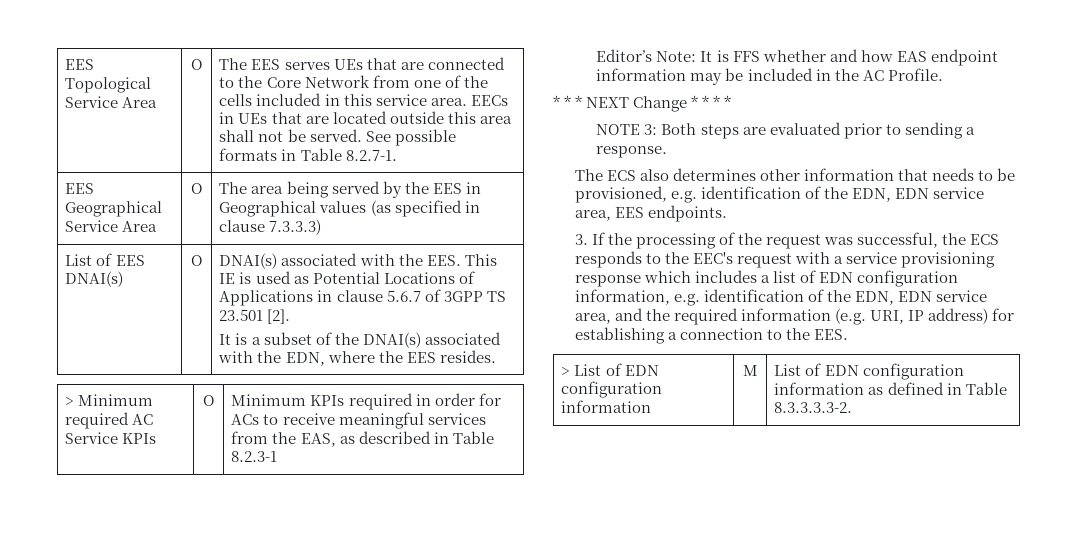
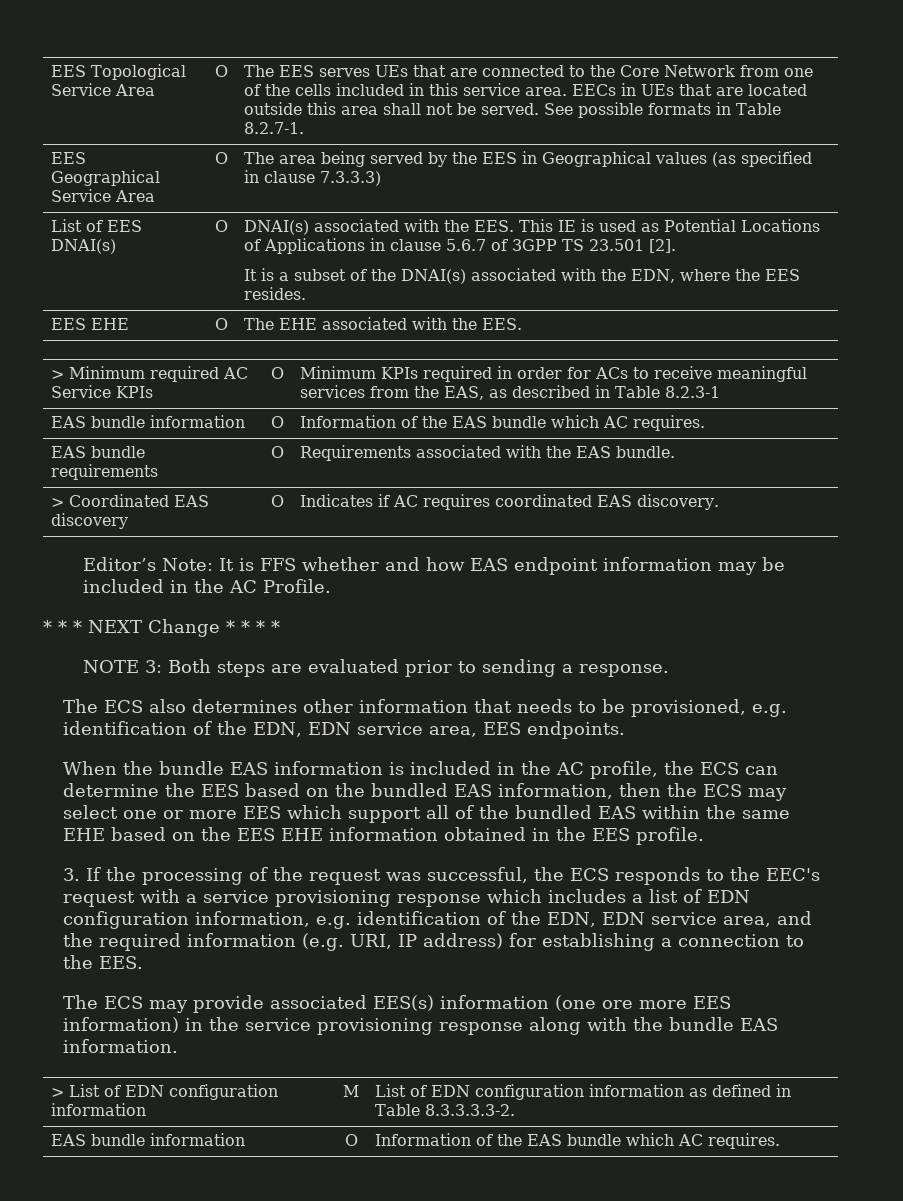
+ EES EHE | O | The EHE associated with the EES.
  > Minimum required AC Service KPIs | O | Minimum KPIs required in order for ACs to receive meaningful services from the EAS, as described in Table 8.2.3-1
+ EAS bundle information | O | Information of the EAS bundle which AC requires.
+ EAS bundle requirements | O | Requirements associated with the EAS bundle.
+ > Coordinated EAS discovery | O | Indicates if AC requires coordinated EAS discovery.
+ When the bundle EAS information is included in the AC profile, the ECS can determine the EES based on the bundled EAS information, then the ECS may select one or more EES which support all of the bundled EAS within the same EHE based on the EES EHE information obtained in the EES profile.
+ The ECS may provide associated EES(s) information (one ore more EES information) in the service provisioning response along with the bundle EAS information.
  > List of EDN configuration information | M | List of EDN configuration information as defined in Table 8.3.3.3.3-2.
+ EAS bundle information | O | Information of the EAS bundle which AC requires.

